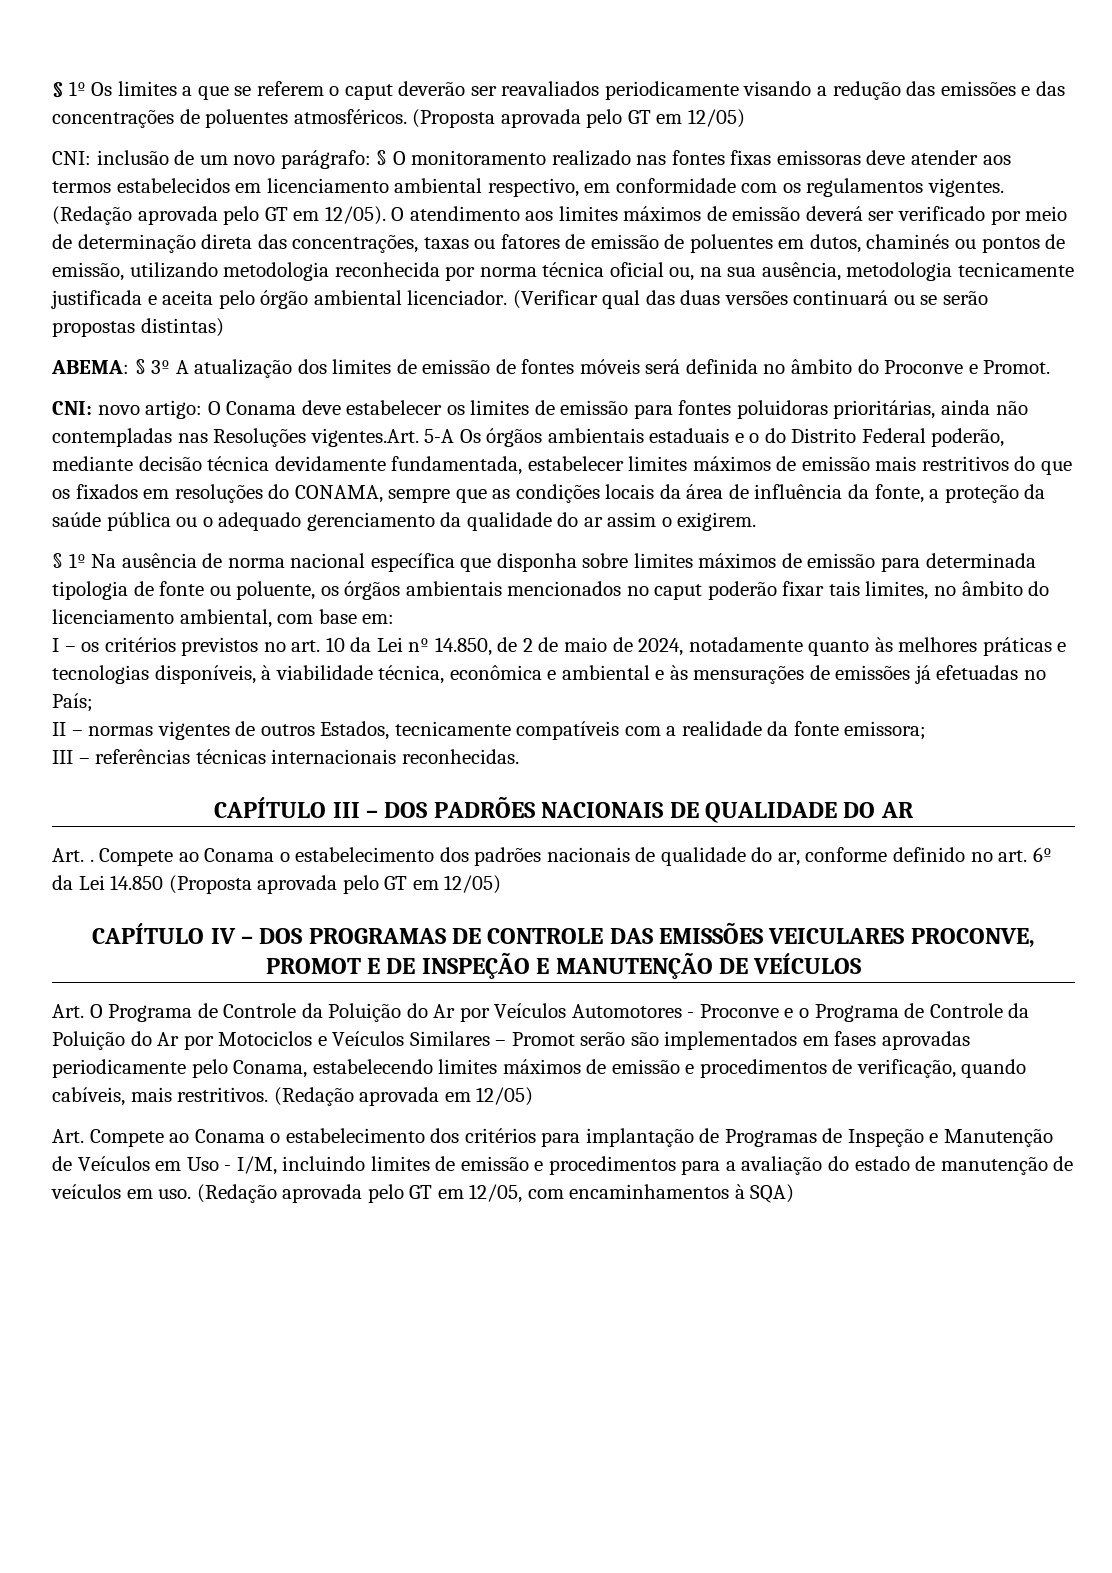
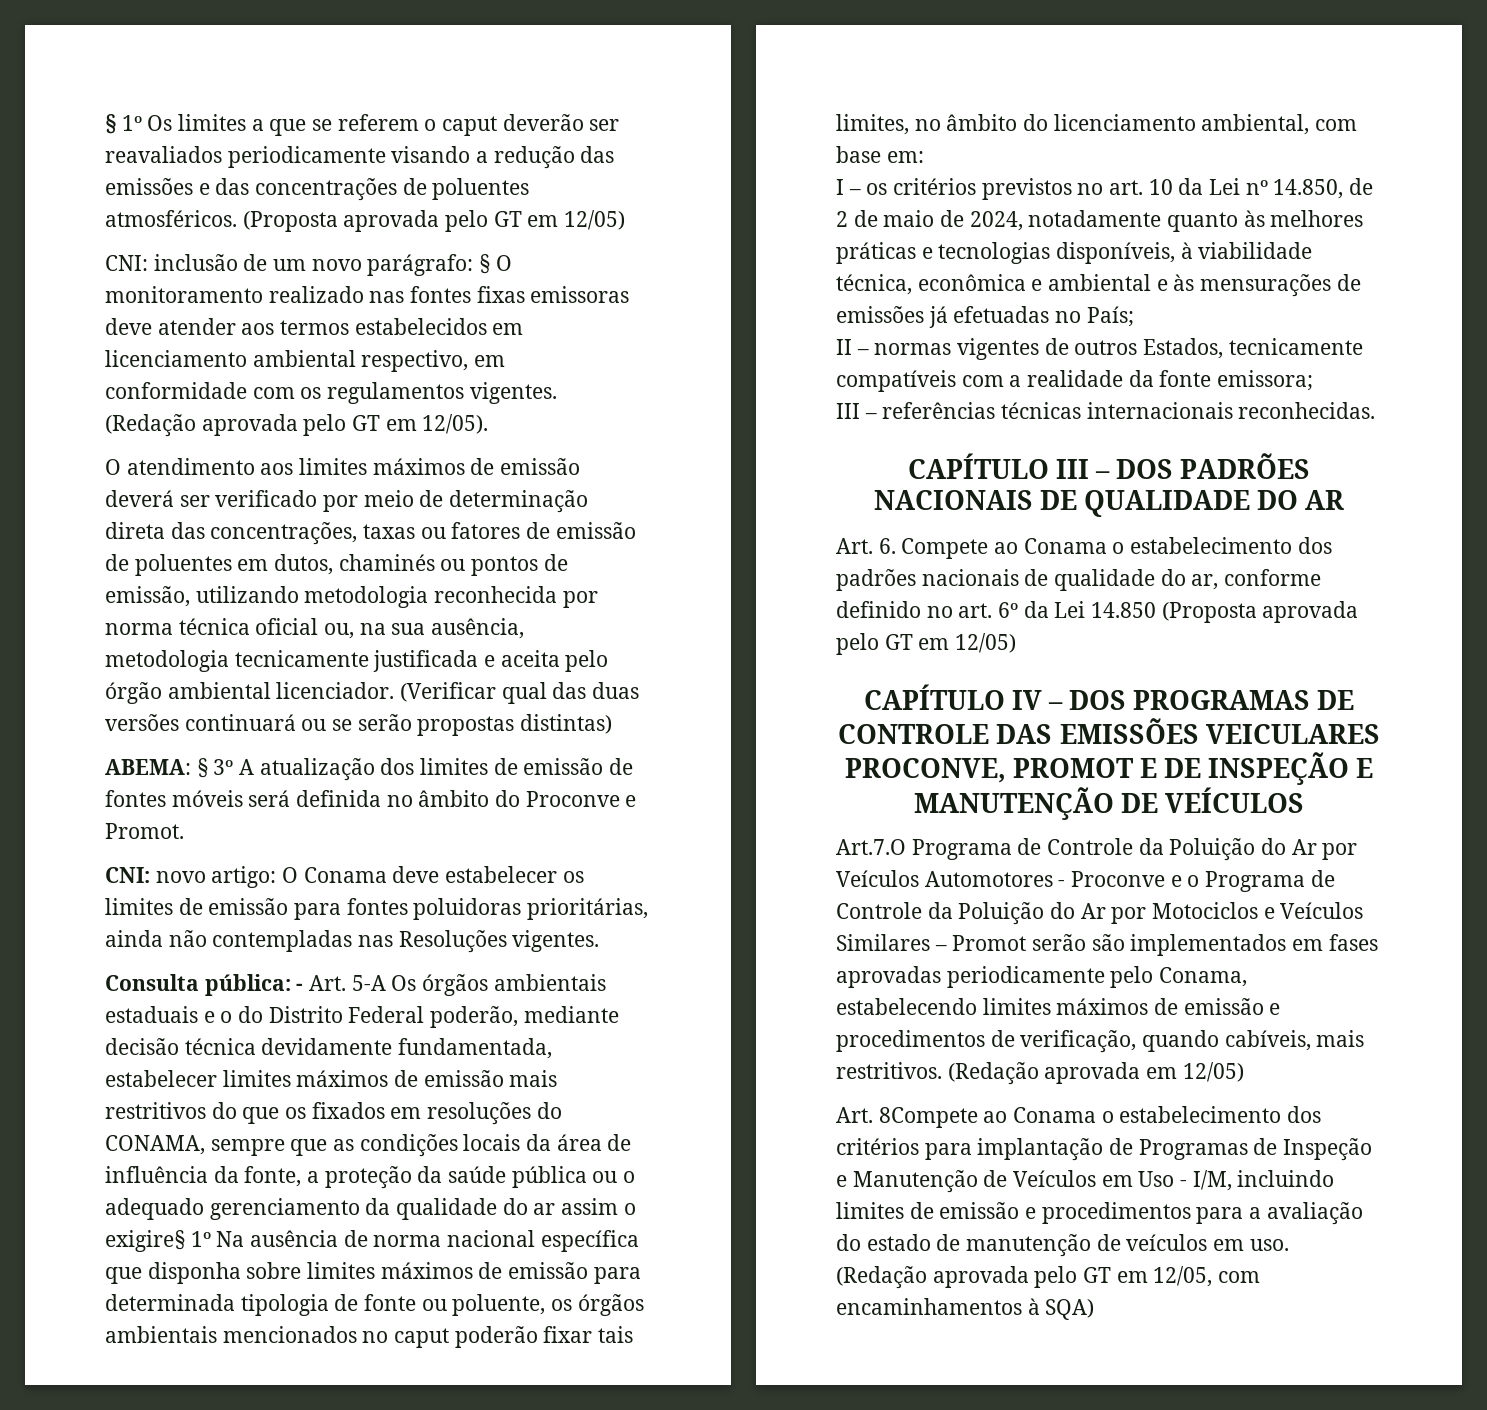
- (Redação aprovada pelo GT em 12/05). O atendimento aos limites máximos de emissão deverá ser verificado por meio de determinação direta das concentrações, taxas ou fatores de emissão de poluentes em dutos, chaminés ou pontos de emissão, utilizando metodologia reconhecida por norma técnica oficial ou, na sua ausência, metodologia tecnicamente justificada e aceita pelo órgão ambiental licenciador.
+ (Redação aprovada pelo GT em 12/05).
+ O atendimento aos limites máximos de emissão deverá ser verificado por meio de determinação direta das concentrações, taxas ou fatores de emissão de poluentes em dutos, chaminés ou pontos de emissão, utilizando metodologia reconhecida por norma técnica oficial ou, na sua ausência, metodologia tecnicamente justificada e aceita pelo órgão ambiental licenciador.
- O Conama deve estabelecer os limites de emissão para fontes poluidoras prioritárias, ainda não contempladas nas Resoluções vigentes.Art. 5-A Os órgãos ambientais estaduais e o do Distrito Federal poderão, mediante decisão técnica devidamente fundamentada, estabelecer limites máximos de emissão mais restritivos do que os fixados em resoluções do CONAMA, sempre que as condições locais da área de influência da fonte, a proteção da saúde pública ou o adequado gerenciamento da qualidade do ar assim o exigirem.
- § 1º Na ausência de norma nacional específica que disponha sobre limites máximos de emissão para determinada tipologia de fonte ou poluente, os órgãos ambientais mencionados no caput poderão fixar tais limites, no âmbito do licenciamento ambiental, com base em:
+ O Conama deve estabelecer os limites de emissão para fontes poluidoras prioritárias, ainda não contempladas nas Resoluções vigentes.
+ Consulta pública: - Art. 5-A Os órgãos ambientais estaduais e o do Distrito Federal poderão, mediante decisão técnica devidamente fundamentada, estabelecer limites máximos de emissão mais restritivos do que os fixados em resoluções do CONAMA, sempre que as condições locais da área de influência da fonte, a proteção da saúde pública ou o adequado gerenciamento da qualidade do ar assim o exigire§ 1º Na ausência de norma nacional específica que disponha sobre limites máximos de emissão para determinada tipologia de fonte ou poluente, os órgãos ambientais mencionados no caput poderão fixar tais limites, no âmbito do licenciamento ambiental, com base em:
- Art. . Compete ao Conama o estabelecimento dos padrões nacionais de qualidade do ar, conforme definido no art. 6º da Lei 14.850 (Proposta aprovada pelo GT em 12/05)
+ Art. 6. Compete ao Conama o estabelecimento dos padrões nacionais de qualidade do ar, conforme definido no art. 6º da Lei 14.850 (Proposta aprovada pelo GT em 12/05)
- Art. O Programa de Controle da Poluição do Ar por Veículos Automotores - Proconve e o Programa de Controle da Poluição do Ar por Motociclos e Veículos Similares – Promot serão são implementados em fases aprovadas periodicamente pelo Conama, estabelecendo limites máximos de emissão e procedimentos de verificação, quando cabíveis, mais restritivos.
+ Art.7.O Programa de Controle da Poluição do Ar por Veículos Automotores - Proconve e o Programa de Controle da Poluição do Ar por Motociclos e Veículos Similares – Promot serão são implementados em fases aprovadas periodicamente pelo Conama, estabelecendo limites máximos de emissão e procedimentos de verificação, quando cabíveis, mais restritivos.
- Art. Compete ao Conama o estabelecimento dos critérios para implantação de Programas de Inspeção e Manutenção de Veículos em Uso - I/M, incluindo limites de emissão e procedimentos para a avaliação do estado de manutenção de veículos em uso.
+ Art. 8Compete ao Conama o estabelecimento dos critérios para implantação de Programas de Inspeção e Manutenção de Veículos em Uso - I/M, incluindo limites de emissão e procedimentos para a avaliação do estado de manutenção de veículos em uso.

